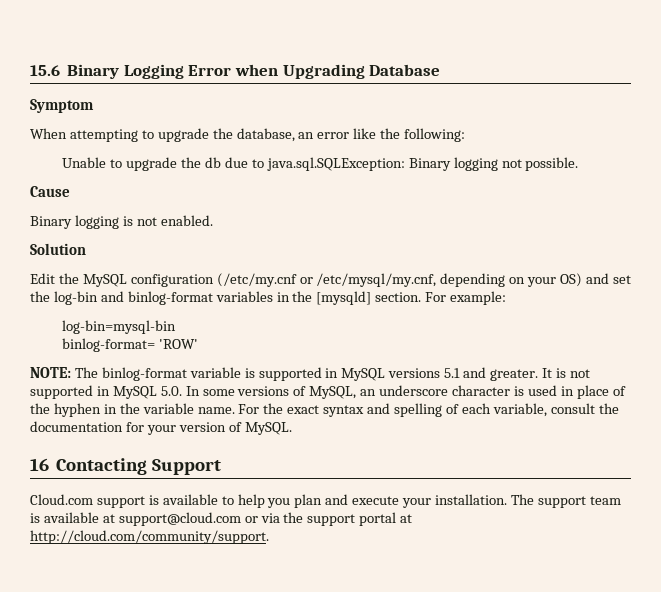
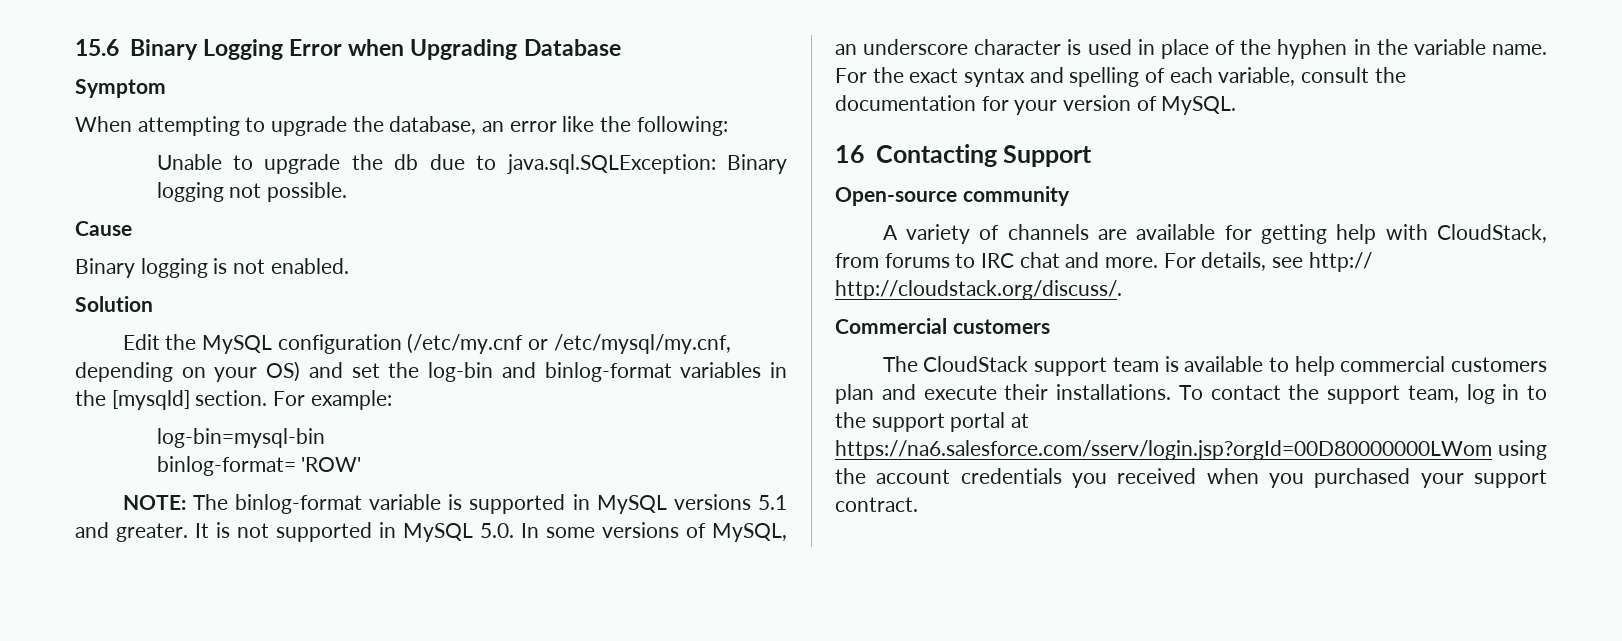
- Cloud.com support is available to help you plan and execute your installation. The support team is available at support@cloud.com or via the support portal at http://cloud.com/community/support.
+ Open-source community
+ A variety of channels are available for getting help with CloudStack, from forums to IRC chat and more. For details, see http:// http://cloudstack.org/discuss/.
+ Commercial customers
+ The CloudStack support team is available to help commercial customers plan and execute their installations. To contact the support team, log in to the support portal at https://na6.salesforce.com/sserv/login.jsp?orgId=00D80000000LWom using the account credentials you received when you purchased your support contract.

